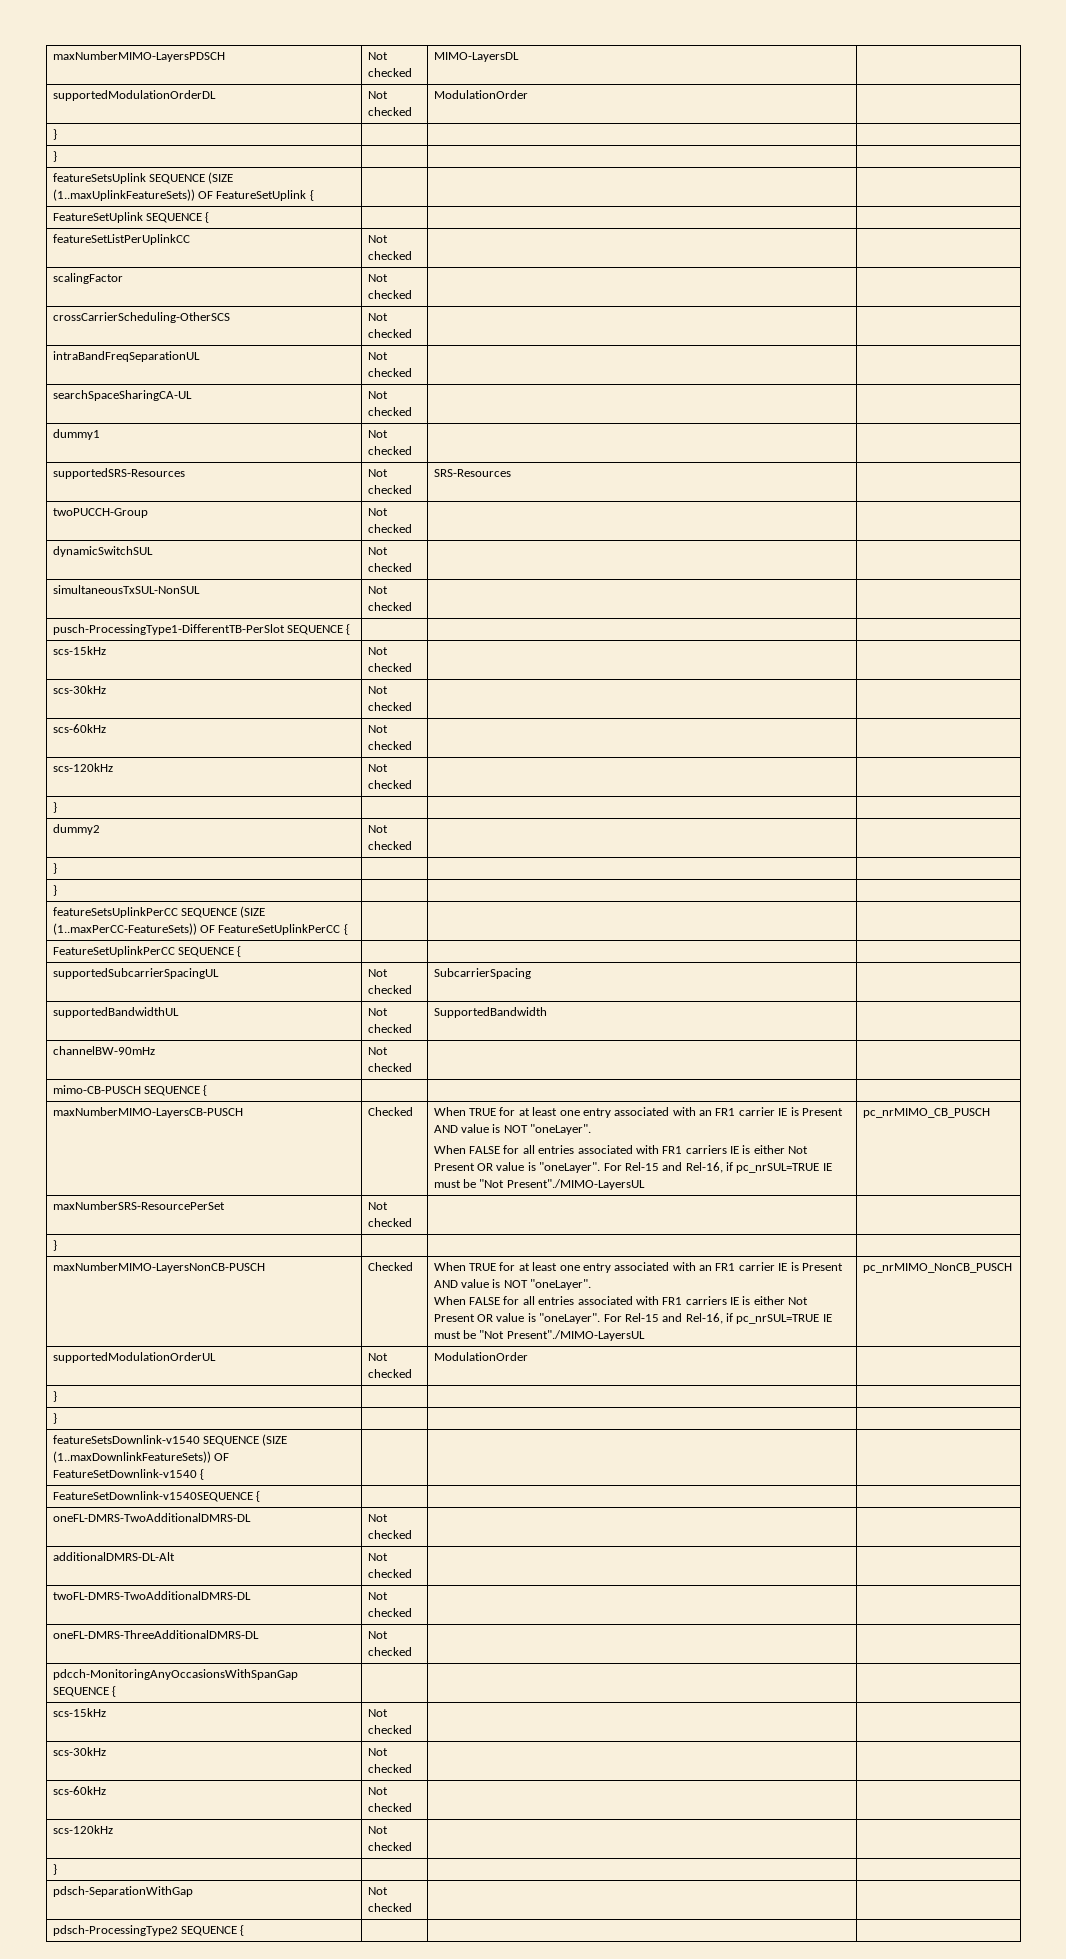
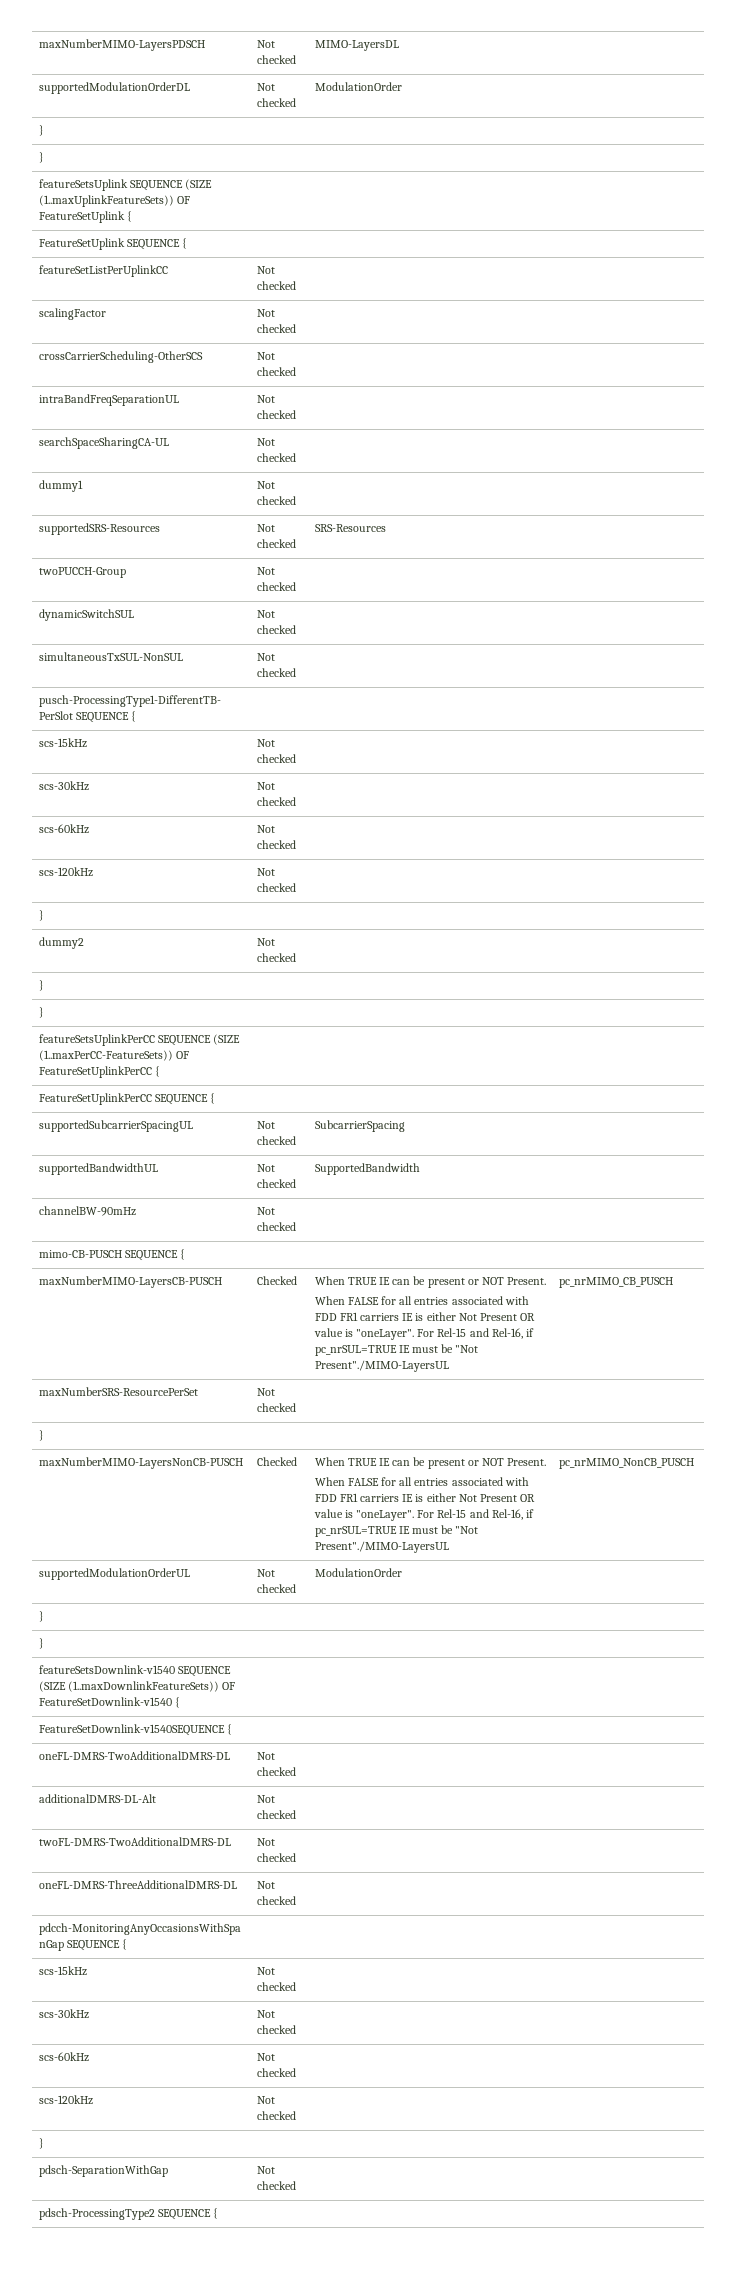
- maxNumberMIMO-LayersCB-PUSCH | Checked | When TRUE for at least one entry associated with an FR1 carrier IE is Present AND value is NOT "oneLayer".
- When FALSE for all entries associated with FR1 carriers IE is either Not Present OR value is "oneLayer".
+ maxNumberMIMO-LayersCB-PUSCH | Checked | When TRUE IE can be present or NOT Present.
+ When FALSE for all entries associated with FDD FR1 carriers IE is either Not Present OR value is "oneLayer".
- maxNumberMIMO-LayersNonCB-PUSCH | Checked | When TRUE for at least one entry associated with an FR1 carrier IE is Present AND value is NOT "oneLayer".
- When FALSE for all entries associated with FR1 carriers IE is either Not Present OR value is "oneLayer".
+ maxNumberMIMO-LayersNonCB-PUSCH | Checked | When TRUE IE can be present or NOT Present.
+ When FALSE for all entries associated with FDD FR1 carriers IE is either Not Present OR value is "oneLayer".

